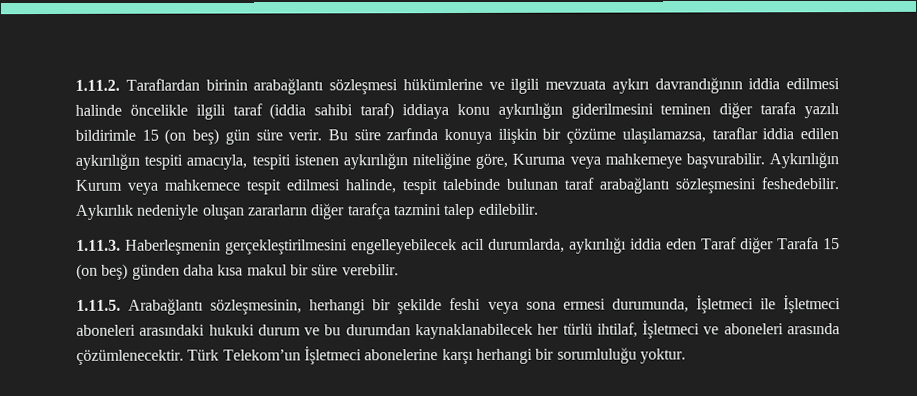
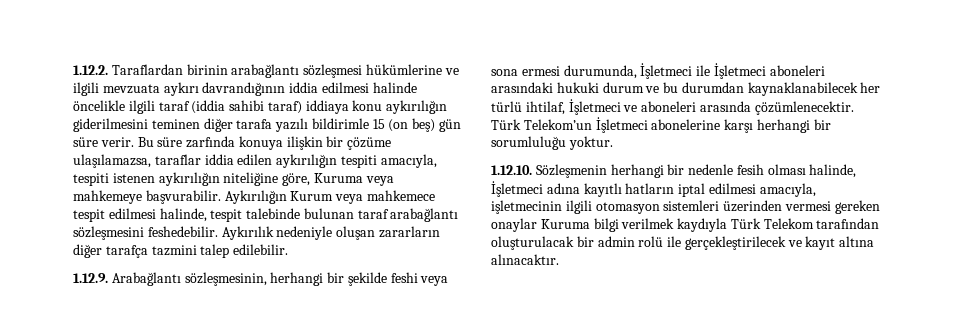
- 1.11.2. Taraflardan birinin arabağlantı sözleşmesi hükümlerine ve ilgili mevzuata aykırı davrandığının iddia edilmesi halinde öncelikle ilgili taraf (iddia sahibi taraf) iddiaya konu aykırılığın giderilmesini teminen diğer tarafa yazılı bildirimle 15 (on beş) gün süre verir.
+ 1.12.2. Taraflardan birinin arabağlantı sözleşmesi hükümlerine ve ilgili mevzuata aykırı davrandığının iddia edilmesi halinde öncelikle ilgili taraf (iddia sahibi taraf) iddiaya konu aykırılığın giderilmesini teminen diğer tarafa yazılı bildirimle 15 (on beş) gün süre verir.
- 1.11.3. Haberleşmenin gerçekleştirilmesini engelleyebilecek acil durumlarda, aykırılığı iddia eden Taraf diğer Tarafa 15 (on beş) günden daha kısa makul bir süre verebilir.
- 1.11.5. Arabağlantı sözleşmesinin, herhangi bir şekilde feshi veya sona ermesi durumunda, İşletmeci ile İşletmeci aboneleri arasındaki hukuki durum ve bu durumdan kaynaklanabilecek her türlü ihtilaf, İşletmeci ve aboneleri arasında çözümlenecektir.
+ 1.12.9. Arabağlantı sözleşmesinin, herhangi bir şekilde feshi veya sona ermesi durumunda, İşletmeci ile İşletmeci aboneleri arasındaki hukuki durum ve bu durumdan kaynaklanabilecek her türlü ihtilaf, İşletmeci ve aboneleri arasında çözümlenecektir.
+ 1.12.10. Sözleşmenin herhangi bir nedenle fesih olması halinde, İşletmeci adına kayıtlı hatların iptal edilmesi amacıyla, işletmecinin ilgili otomasyon sistemleri üzerinden vermesi gereken onaylar Kuruma bilgi verilmek kaydıyla Türk Telekom tarafından oluşturulacak bir admin rolü ile gerçekleştirilecek ve kayıt altına alınacaktır.

